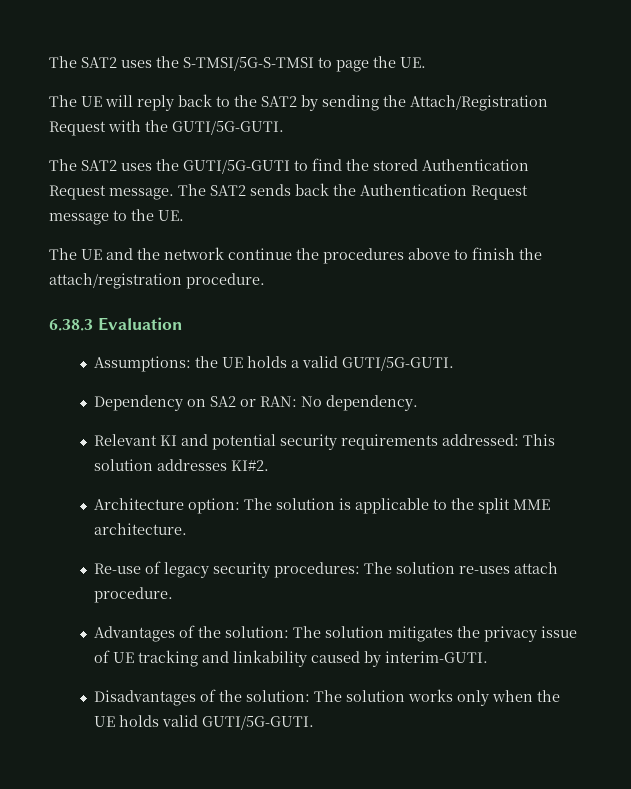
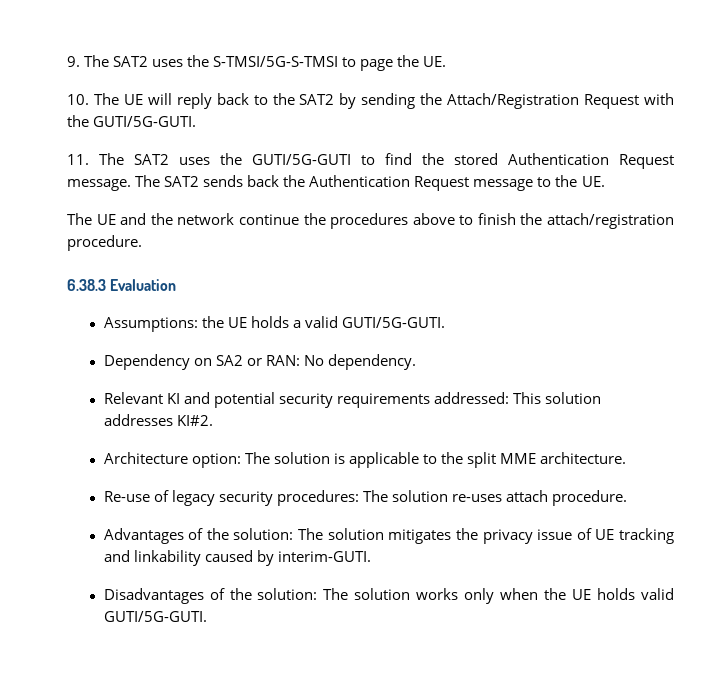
- The SAT2 uses the S-TMSI/5G-S-TMSI to page the UE.
+ 9. The SAT2 uses the S-TMSI/5G-S-TMSI to page the UE.
- The UE will reply back to the SAT2 by sending the Attach/Registration Request with the GUTI/5G-GUTI.
+ 10. The UE will reply back to the SAT2 by sending the Attach/Registration Request with the GUTI/5G-GUTI.
- The SAT2 uses the GUTI/5G-GUTI to find the stored Authentication Request message.
+ 11. The SAT2 uses the GUTI/5G-GUTI to find the stored Authentication Request message.

